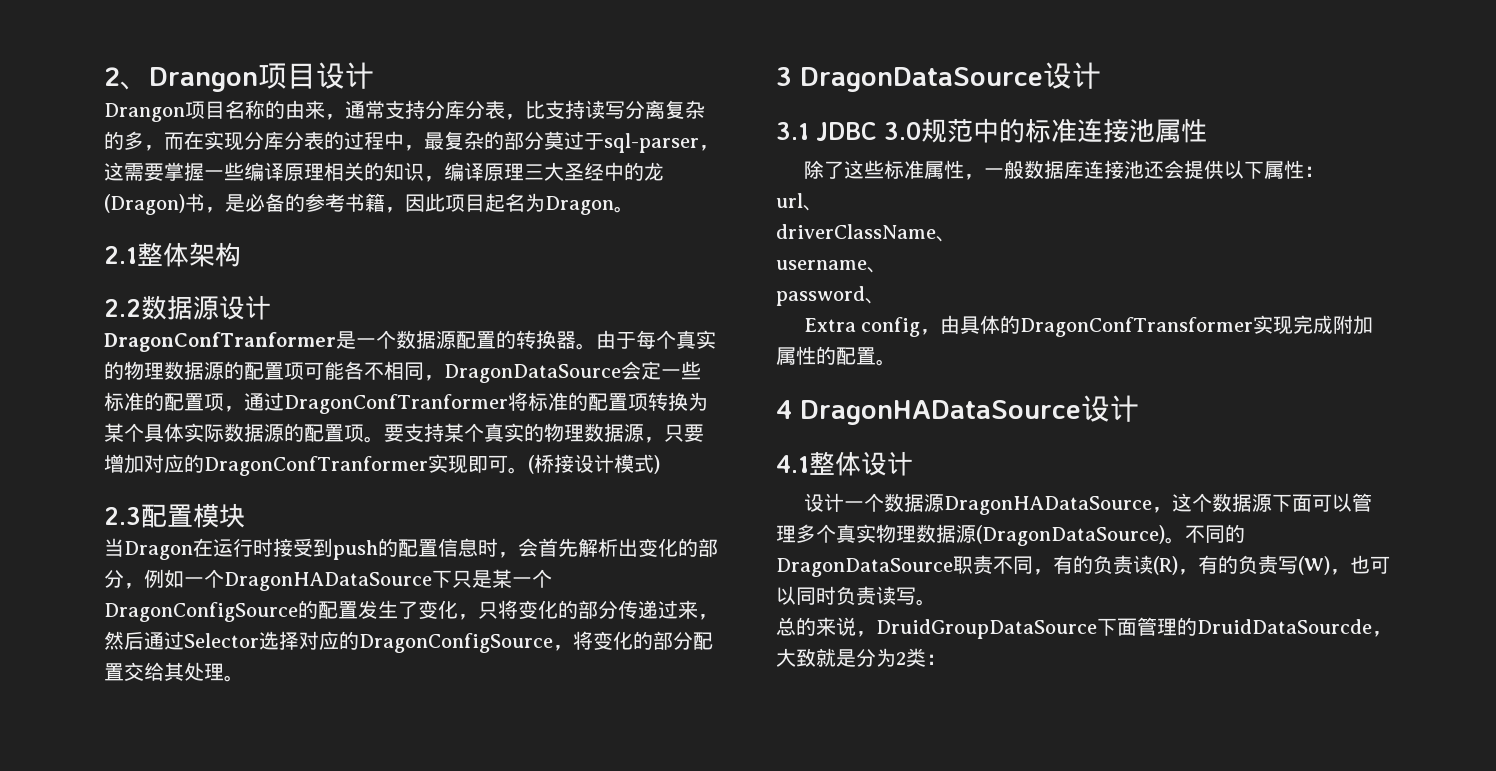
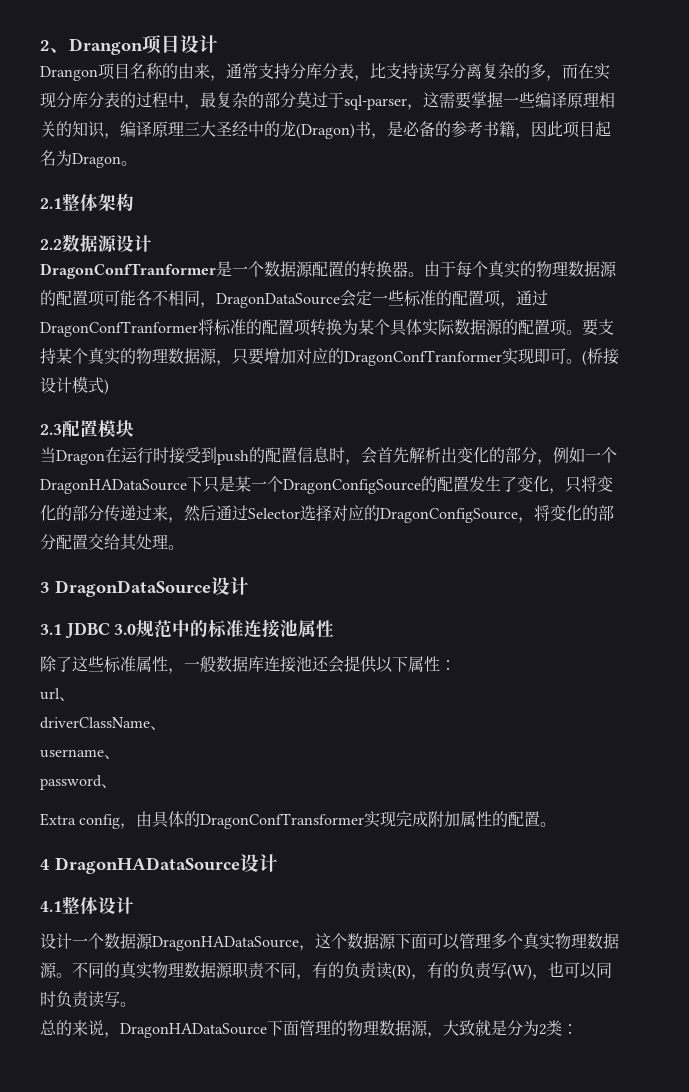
- 设计一个数据源DragonHADataSource，这个数据源下面可以管理多个真实物理数据源(DragonDataSource)。
+ 设计一个数据源DragonHADataSource，这个数据源下面可以管理多个真实物理数据源。
- 不同的DragonDataSource职责不同，有的负责读(R)，有的负责写(W)，也可以同时负责读写。
+ 不同的真实物理数据源职责不同，有的负责读(R)，有的负责写(W)，也可以同时负责读写。
- 总的来说，DruidGroupDataSource下面管理的DruidDataSourcde，大致就是分为2类：
+ 总的来说，DragonHADataSource下面管理的物理数据源，大致就是分为2类：

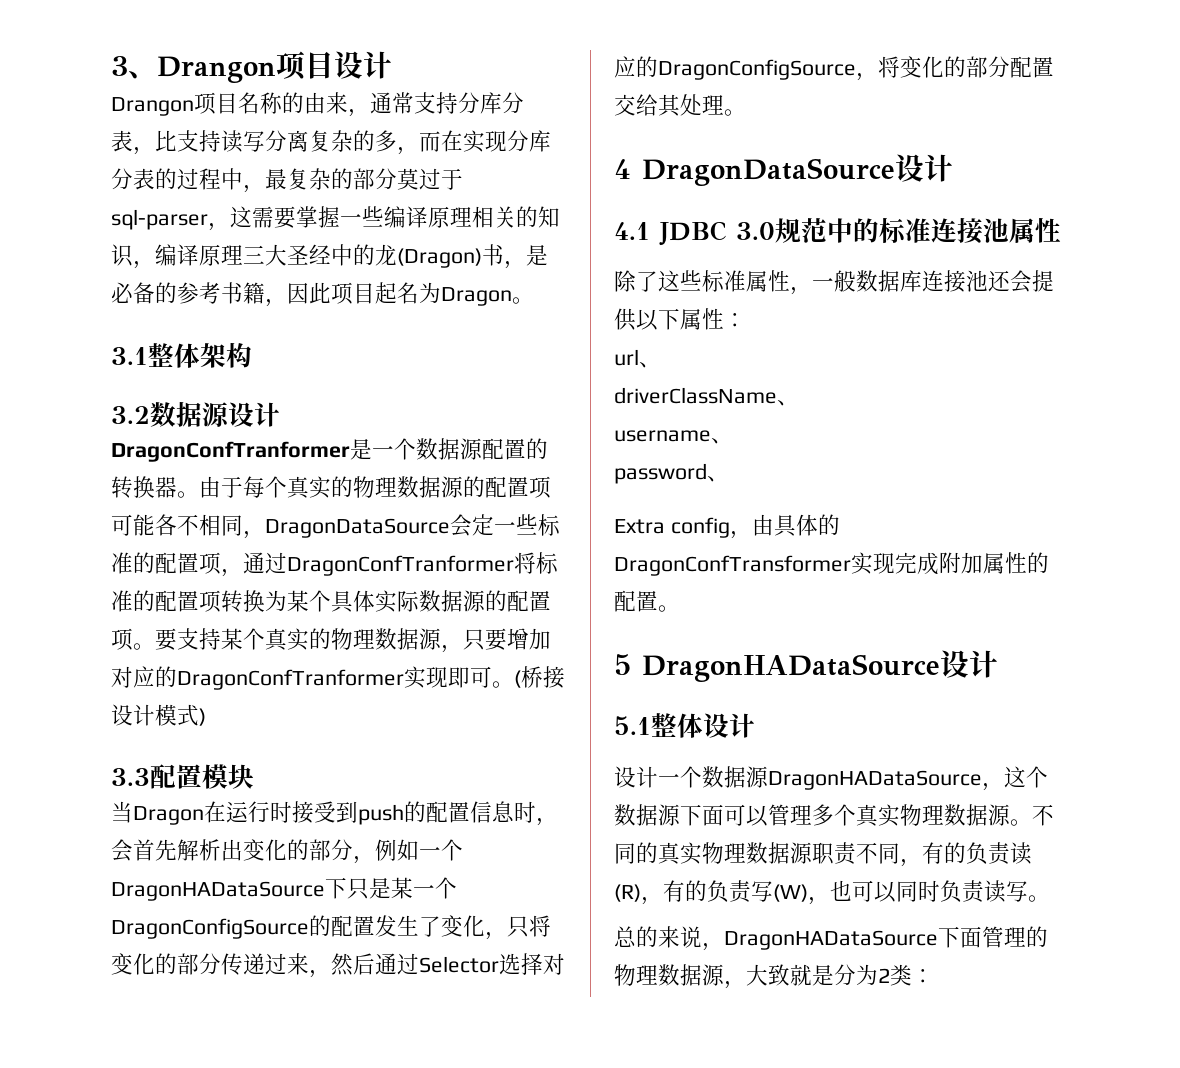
- 2、Drangon项目设计
+ 3、Drangon项目设计
- 2.1整体架构
+ 3.1整体架构
- 2.2数据源设计
+ 3.2数据源设计
- 2.3配置模块
+ 3.3配置模块
- 3 DragonDataSource设计
+ 4 DragonDataSource设计
- 3.1 JDBC 3.0规范中的标准连接池属性
+ 4.1 JDBC 3.0规范中的标准连接池属性
- 4 DragonHADataSource设计
+ 5 DragonHADataSource设计
- 4.1整体设计
+ 5.1整体设计

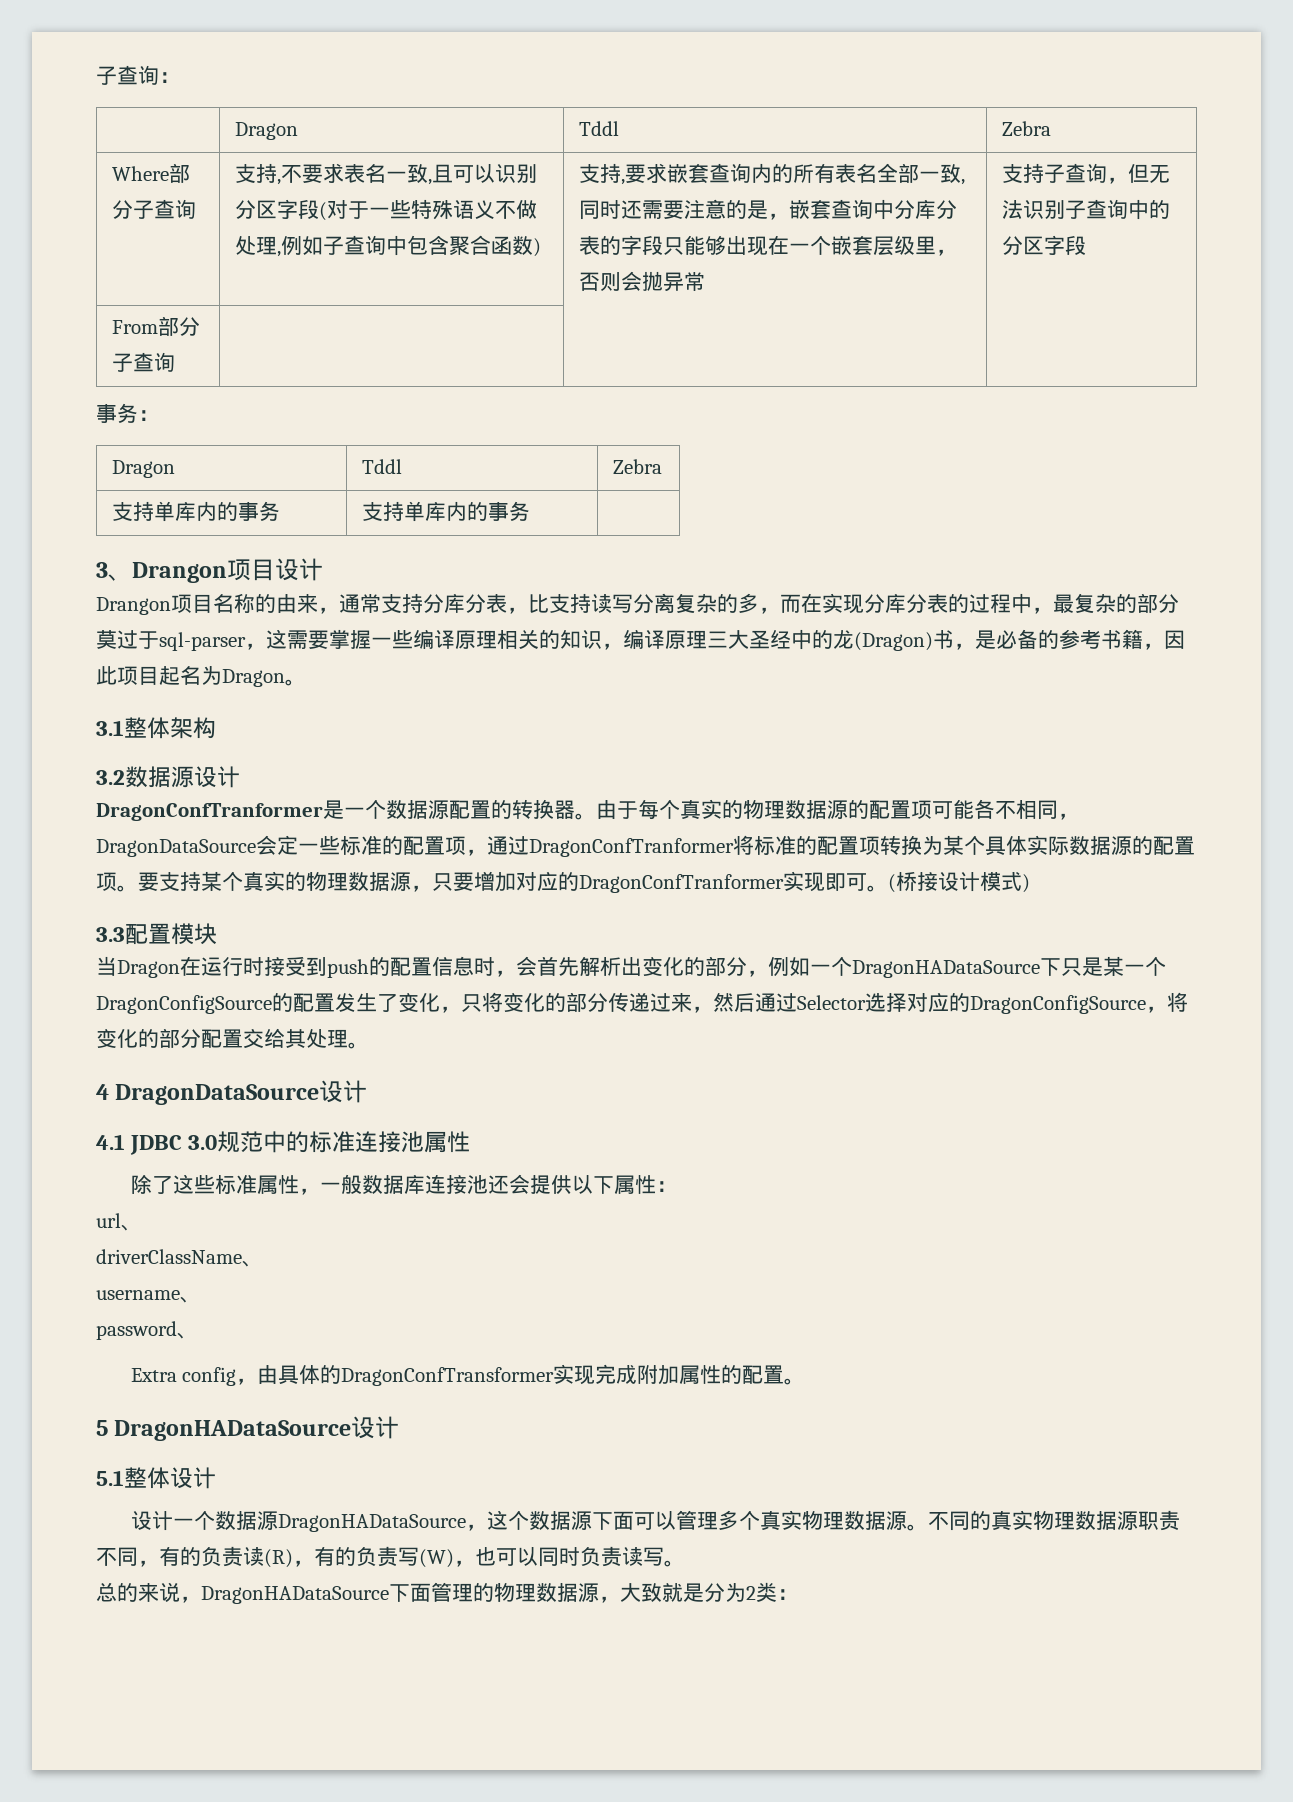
+ 子查询：
+ | Dragon | Tddl | Zebra
+ Where部分子查询 | 支持,不要求表名一致,且可以识别分区字段(对于一些特殊语义不做处理,例如子查询中包含聚合函数) | 支持,要求嵌套查询内的所有表名全部一致,同时还需要注意的是，嵌套查询中分库分表的字段只能够出现在一个嵌套层级里，否则会抛异常 | 支持子查询，但无法识别子查询中的分区字段
+ From部分子查询 | | |
+ 事务：
+ Dragon | Tddl | Zebra
+ 支持单库内的事务 | 支持单库内的事务 |

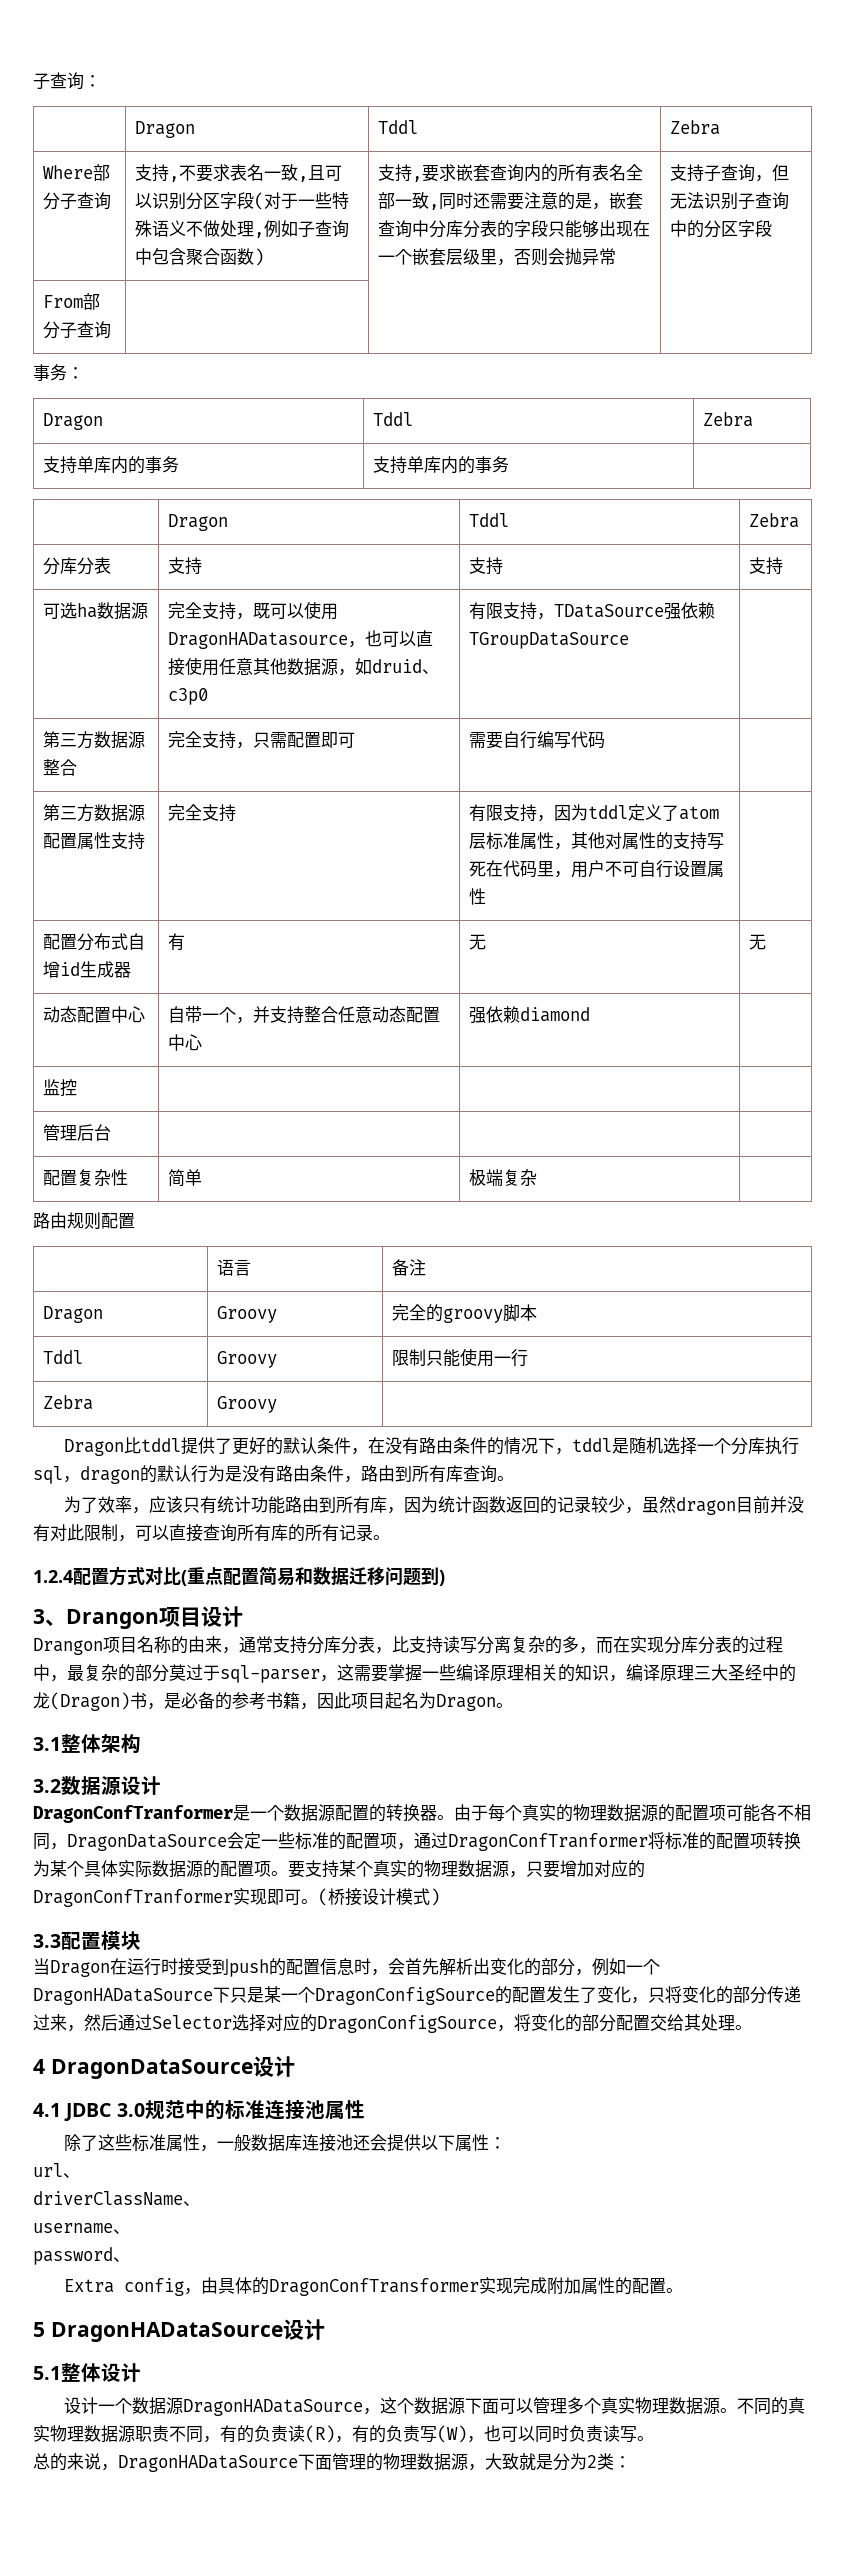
  支持单库内的事务 | 支持单库内的事务 |
+ | Dragon | Tddl | Zebra
+ 分库分表 | 支持 | 支持 | 支持
+ 可选ha数据源 | 完全支持，既可以使用DragonHADatasource，也可以直接使用任意其他数据源，如druid、c3p0 | 有限支持，TDataSource强依赖TGroupDataSource |
+ 第三方数据源整合 | 完全支持，只需配置即可 | 需要自行编写代码 |
+ 第三方数据源配置属性支持 | 完全支持 | 有限支持，因为tddl定义了atom层标准属性，其他对属性的支持写死在代码里，用户不可自行设置属性 |
+ 配置分布式自增id生成器 | 有 | 无 | 无
+ 动态配置中心 | 自带一个，并支持整合任意动态配置中心 | 强依赖diamond |
+ 监控 | | |
+ 管理后台 | | |
+ 配置复杂性 | 简单 | 极端复杂 |
+ 路由规则配置
+ | 语言 | 备注
+ Dragon | Groovy | 完全的groovy脚本
+ Tddl | Groovy | 限制只能使用一行
+ Zebra | Groovy |
+ Dragon比tddl提供了更好的默认条件，在没有路由条件的情况下，tddl是随机选择一个分库执行sql，dragon的默认行为是没有路由条件，路由到所有库查询。
+ 为了效率，应该只有统计功能路由到所有库，因为统计函数返回的记录较少，虽然dragon目前并没有对此限制，可以直接查询所有库的所有记录。
+ 1.2.4配置方式对比(重点配置简易和数据迁移问题到)

